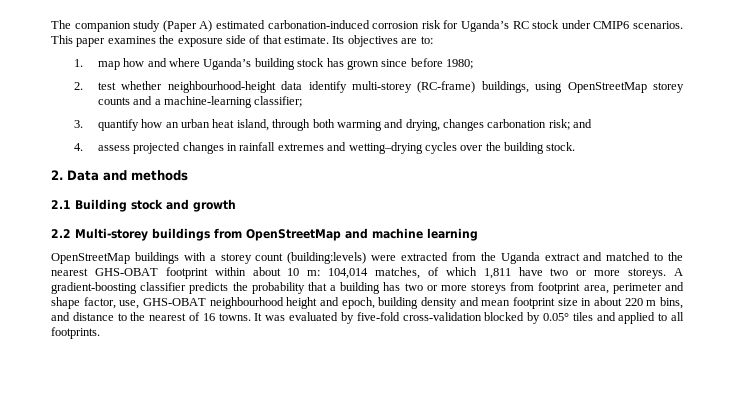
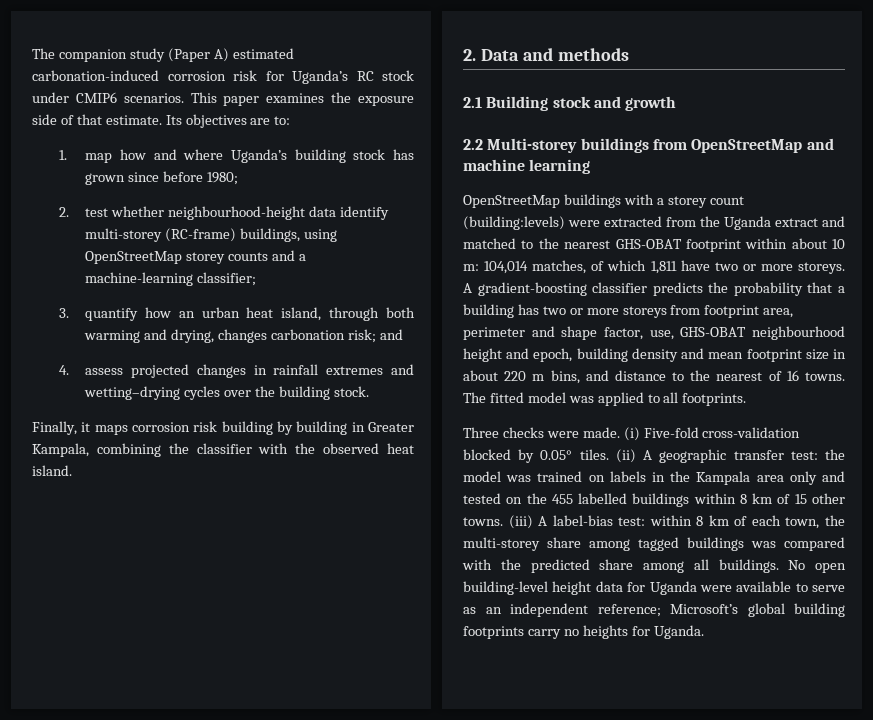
+ Finally, it maps corrosion risk building by building in Greater Kampala, combining the classifier with the observed heat island.
- It was evaluated by five-fold cross-validation blocked by 0.05° tiles and applied to all footprints.
+ The fitted model was applied to all footprints.
+ Three checks were made. (i) Five-fold cross-validation blocked by 0.05° tiles. (ii) A geographic transfer test: the model was trained on labels in the Kampala area only and tested on the 455 labelled buildings within 8 km of 15 other towns. (iii) A label-bias test: within 8 km of each town, the multi-storey share among tagged buildings was compared with the predicted share among all buildings. No open building-level height data for Uganda were available to serve as an independent reference; Microsoft’s global building footprints carry no heights for Uganda.

